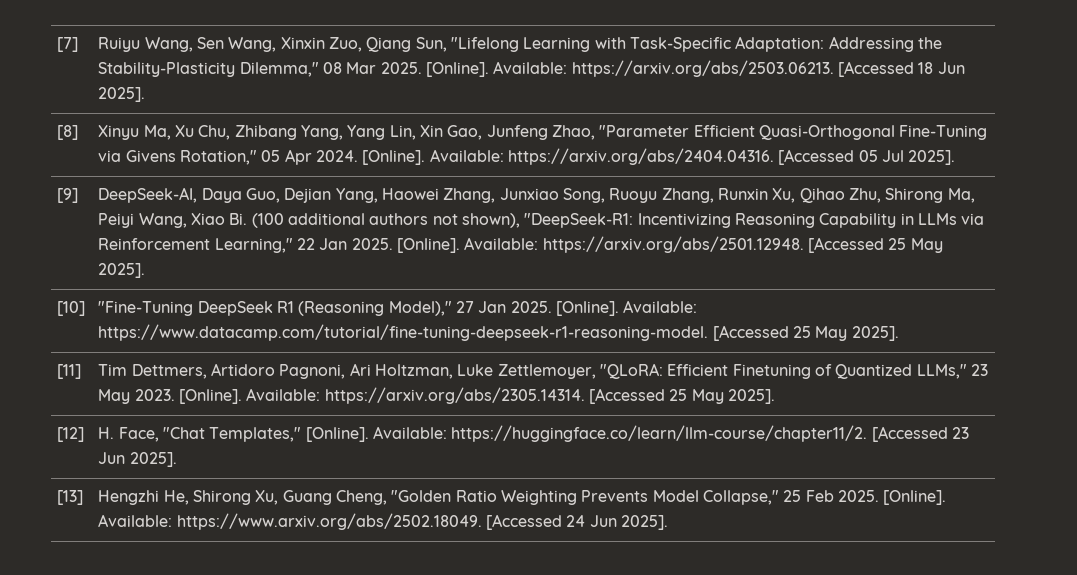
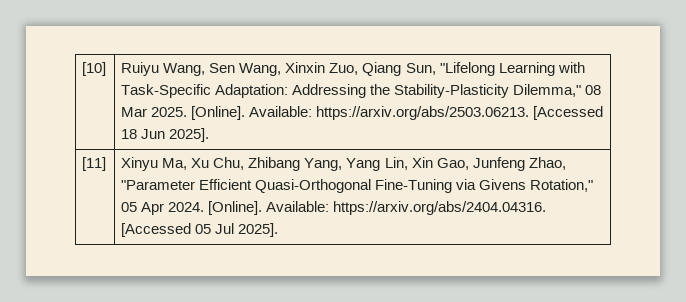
- [7] | Ruiyu Wang, Sen Wang, Xinxin Zuo, Qiang Sun, "Lifelong Learning with Task-Specific Adaptation: Addressing the Stability-Plasticity Dilemma," 08 Mar 2025. [Online]. Available: https://arxiv.org/abs/2503.06213. [Accessed 18 Jun 2025].
+ [10] | Ruiyu Wang, Sen Wang, Xinxin Zuo, Qiang Sun, "Lifelong Learning with Task-Specific Adaptation: Addressing the Stability-Plasticity Dilemma," 08 Mar 2025. [Online]. Available: https://arxiv.org/abs/2503.06213. [Accessed 18 Jun 2025].
- [8] | Xinyu Ma, Xu Chu, Zhibang Yang, Yang Lin, Xin Gao, Junfeng Zhao, "Parameter Efficient Quasi-Orthogonal Fine-Tuning via Givens Rotation," 05 Apr 2024. [Online]. Available: https://arxiv.org/abs/2404.04316. [Accessed 05 Jul 2025].
+ [11] | Xinyu Ma, Xu Chu, Zhibang Yang, Yang Lin, Xin Gao, Junfeng Zhao, "Parameter Efficient Quasi-Orthogonal Fine-Tuning via Givens Rotation," 05 Apr 2024. [Online]. Available: https://arxiv.org/abs/2404.04316. [Accessed 05 Jul 2025].
- [9] | DeepSeek-AI, Daya Guo, Dejian Yang, Haowei Zhang, Junxiao Song, Ruoyu Zhang, Runxin Xu, Qihao Zhu, Shirong Ma, Peiyi Wang, Xiao Bi. (100 additional authors not shown), "DeepSeek-R1: Incentivizing Reasoning Capability in LLMs via Reinforcement Learning," 22 Jan 2025. [Online]. Available: https://arxiv.org/abs/2501.12948. [Accessed 25 May 2025].
- [10] | "Fine-Tuning DeepSeek R1 (Reasoning Model)," 27 Jan 2025. [Online]. Available: https://www.datacamp.com/tutorial/fine-tuning-deepseek-r1-reasoning-model. [Accessed 25 May 2025].
- [11] | Tim Dettmers, Artidoro Pagnoni, Ari Holtzman, Luke Zettlemoyer, "QLoRA: Efficient Finetuning of Quantized LLMs," 23 May 2023. [Online]. Available: https://arxiv.org/abs/2305.14314. [Accessed 25 May 2025].
- [12] | H. Face, "Chat Templates," [Online]. Available: https://huggingface.co/learn/llm-course/chapter11/2. [Accessed 23 Jun 2025].
- [13] | Hengzhi He, Shirong Xu, Guang Cheng, "Golden Ratio Weighting Prevents Model Collapse," 25 Feb 2025. [Online]. Available: https://www.arxiv.org/abs/2502.18049. [Accessed 24 Jun 2025].

